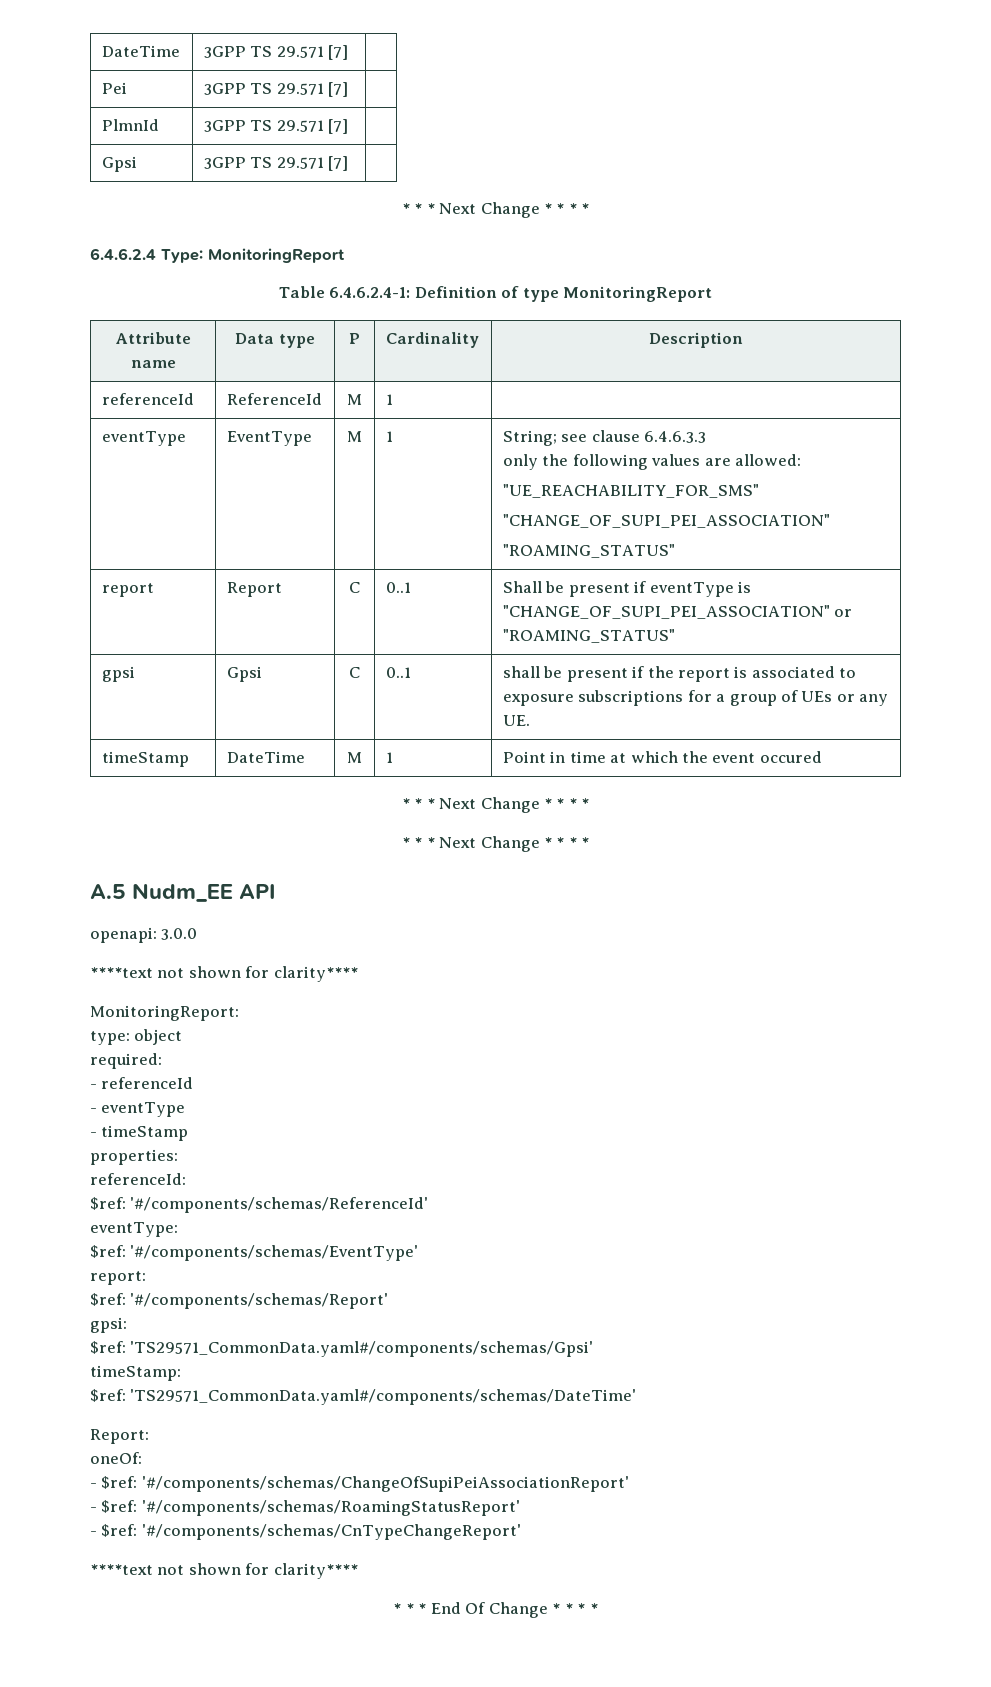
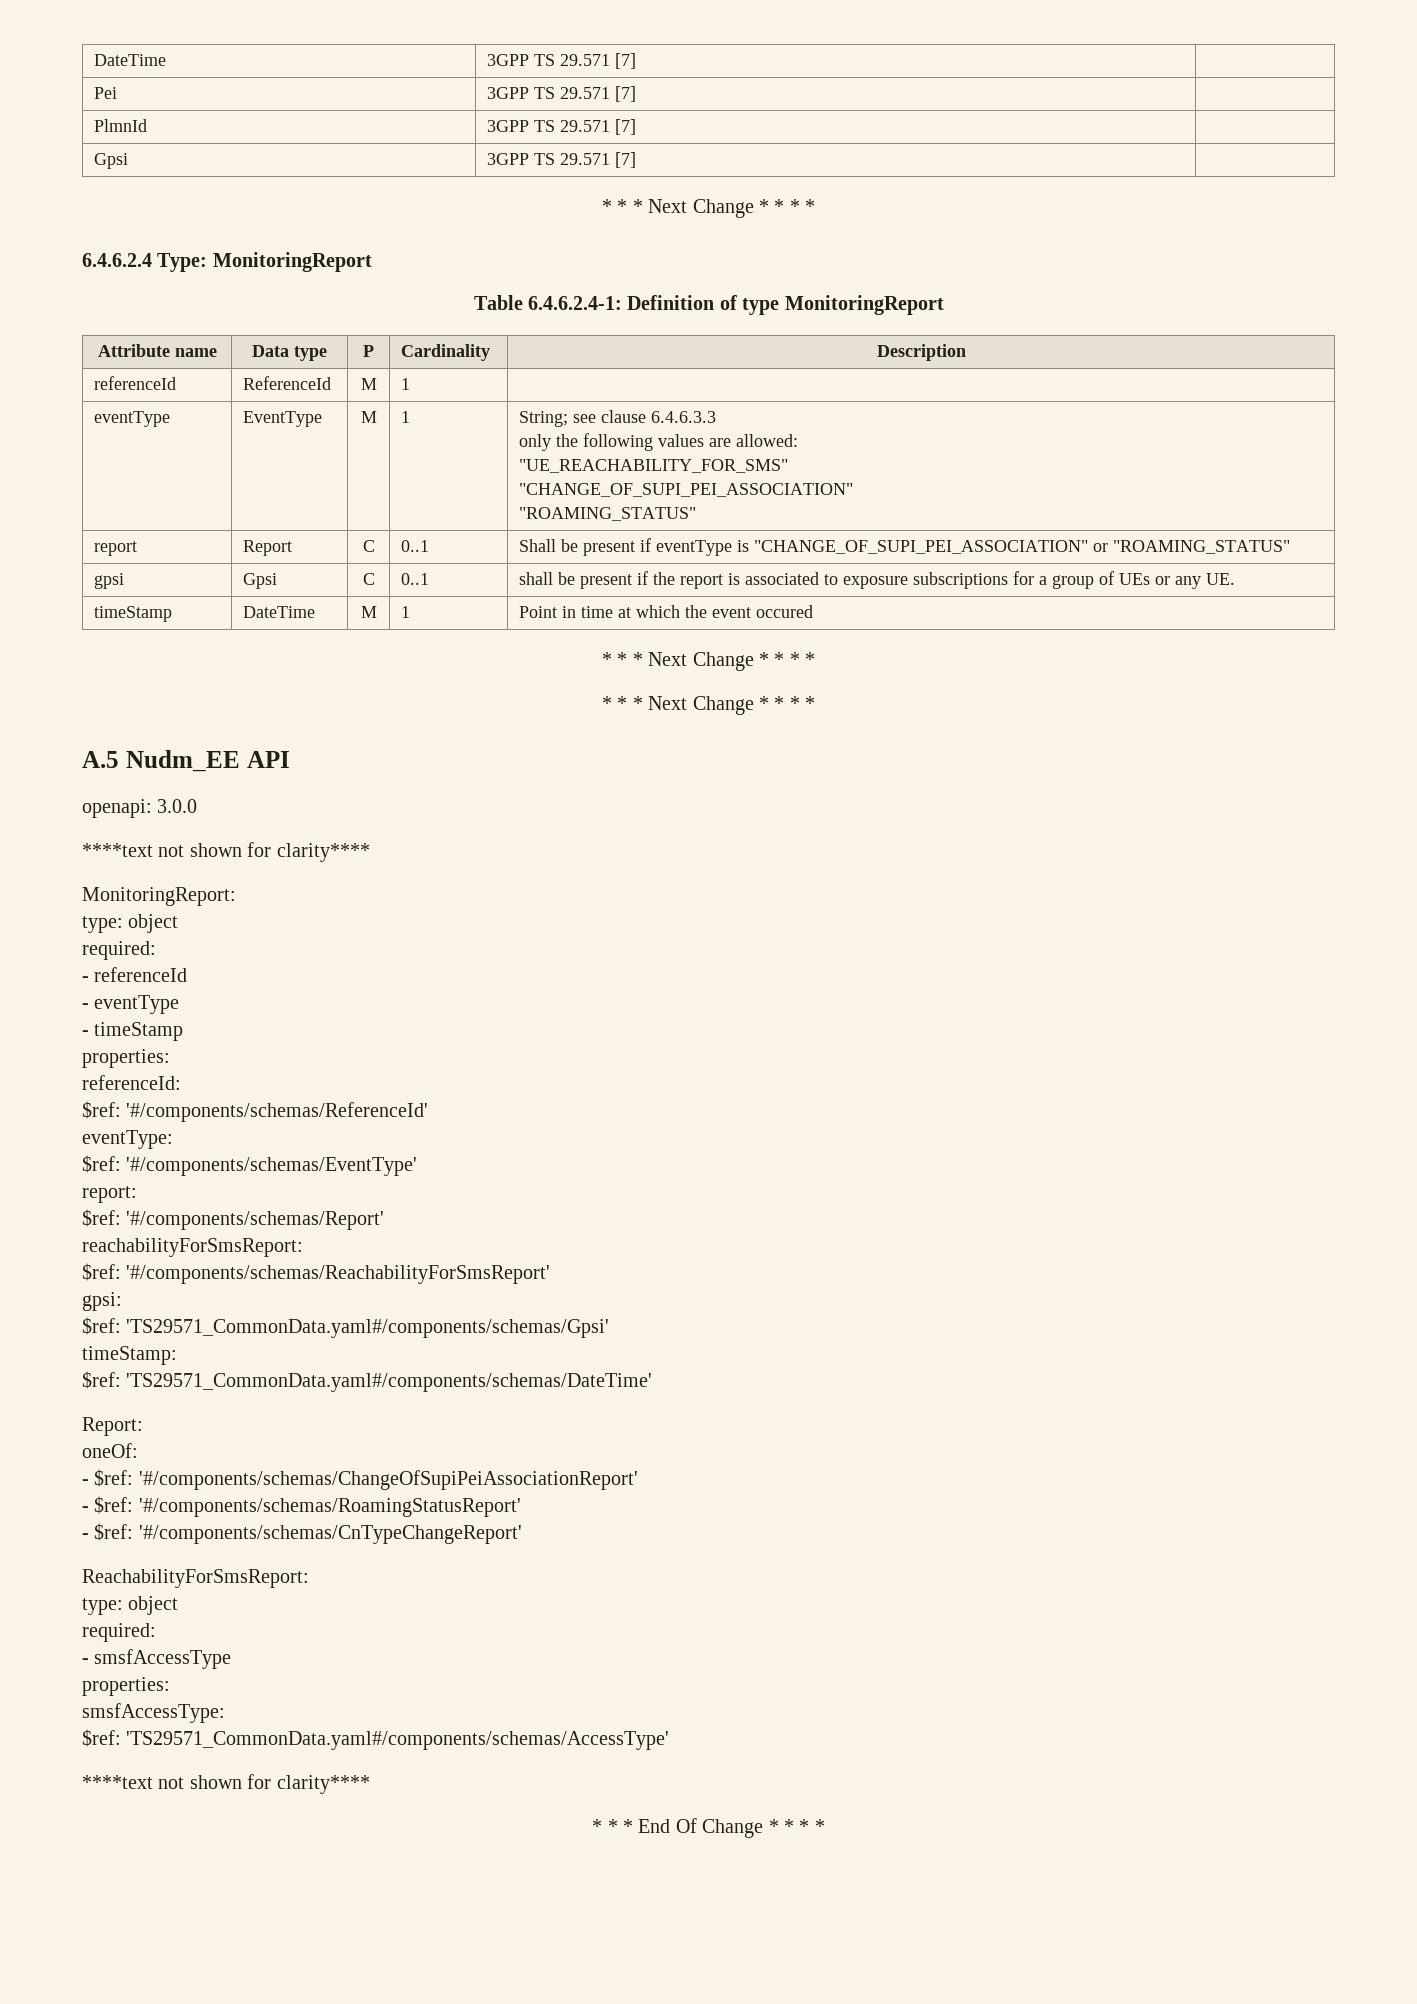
+ reachabilityForSmsReport:
+ $ref: '#/components/schemas/ReachabilityForSmsReport'
+ ReachabilityForSmsReport:
+ type: object
+ required:
+ - smsfAccessType
+ properties:
+ smsfAccessType:
+ $ref: 'TS29571_CommonData.yaml#/components/schemas/AccessType'

